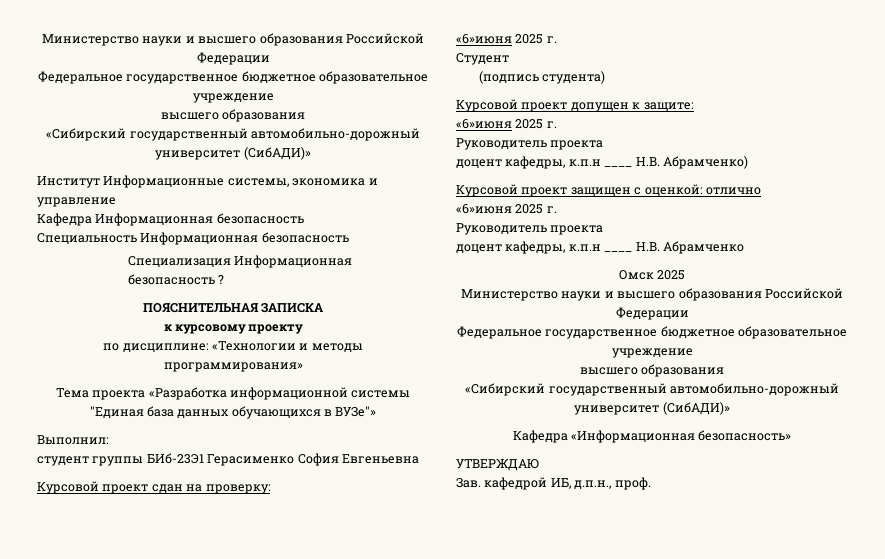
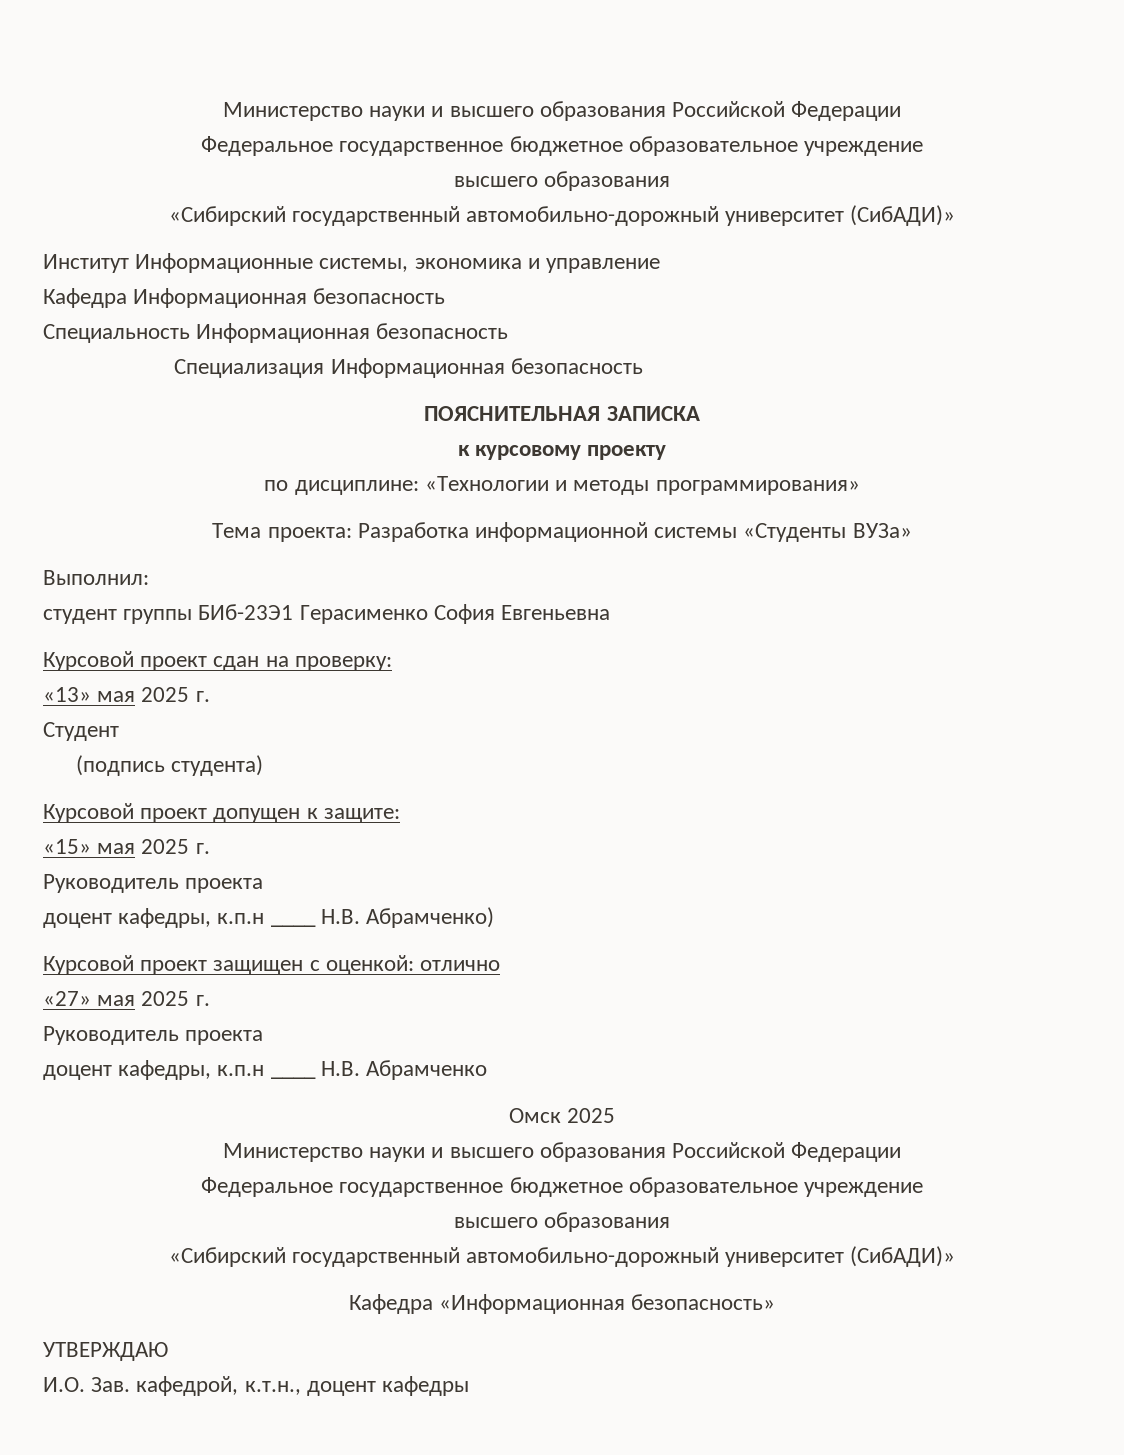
- Специализация Информационная безопасность ?
+ Специализация Информационная безопасность
- Тема проекта «Разработка информационной системы "Единая база данных обучающихся в ВУЗе"»
+ Тема проекта: Разработка информационной системы «Студенты ВУЗа»
  Курсовой проект сдан на проверку:
- «6»июня 2025 г.
+ «13» мая 2025 г.
  Курсовой проект допущен к защите:
- «6»июня 2025 г.
+ «15» мая 2025 г.
  Курсовой проект защищен с оценкой: отлично
- «6»июня 2025 г.
+ «27» мая 2025 г.
- Зав. кафедрой ИБ, д.п.н., проф.
+ И.О. Зав. кафедрой, к.т.н., доцент кафедры

